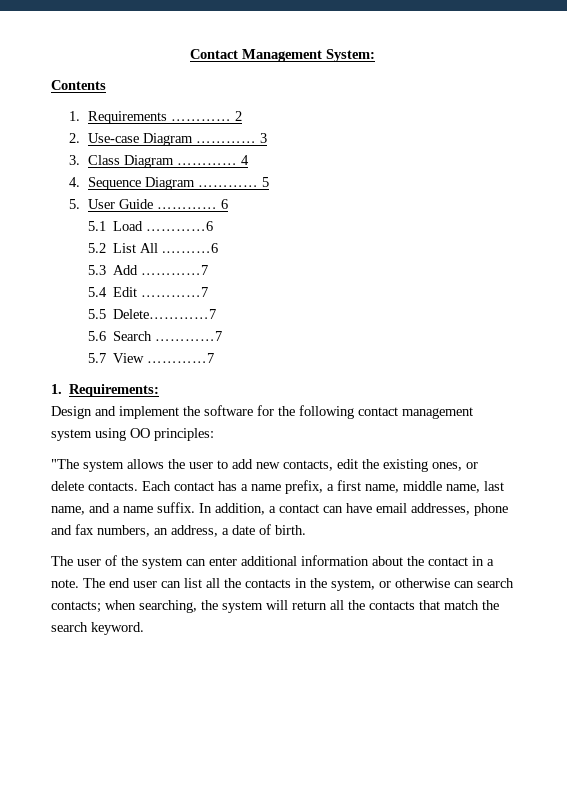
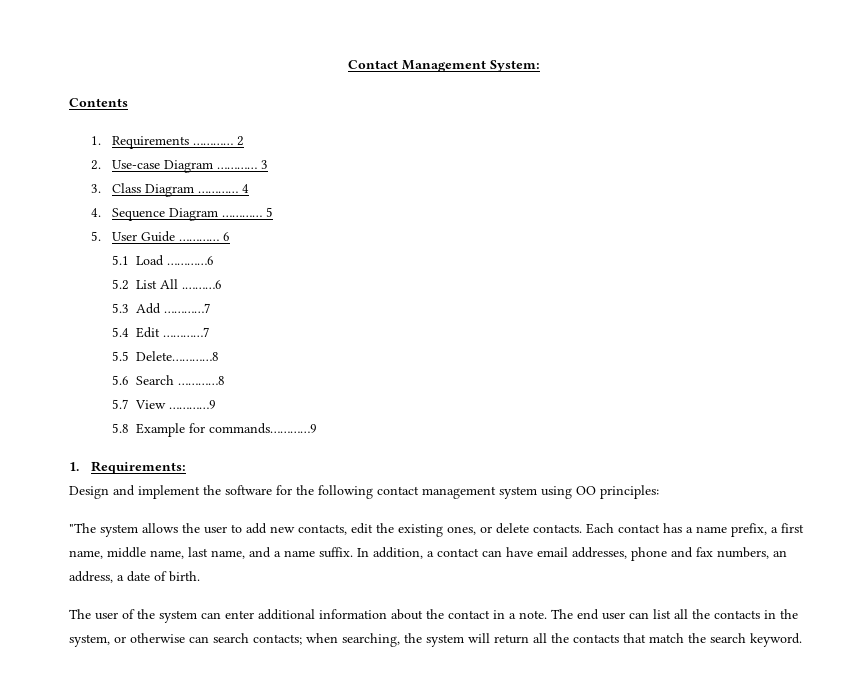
- 5.5 Delete…………7
+ 5.5 Delete…………8
- 5.6 Search …………7
+ 5.6 Search …………8
- 5.7 View …………7
+ 5.7 View …………9
+ 5.8 Example for commands…………9

